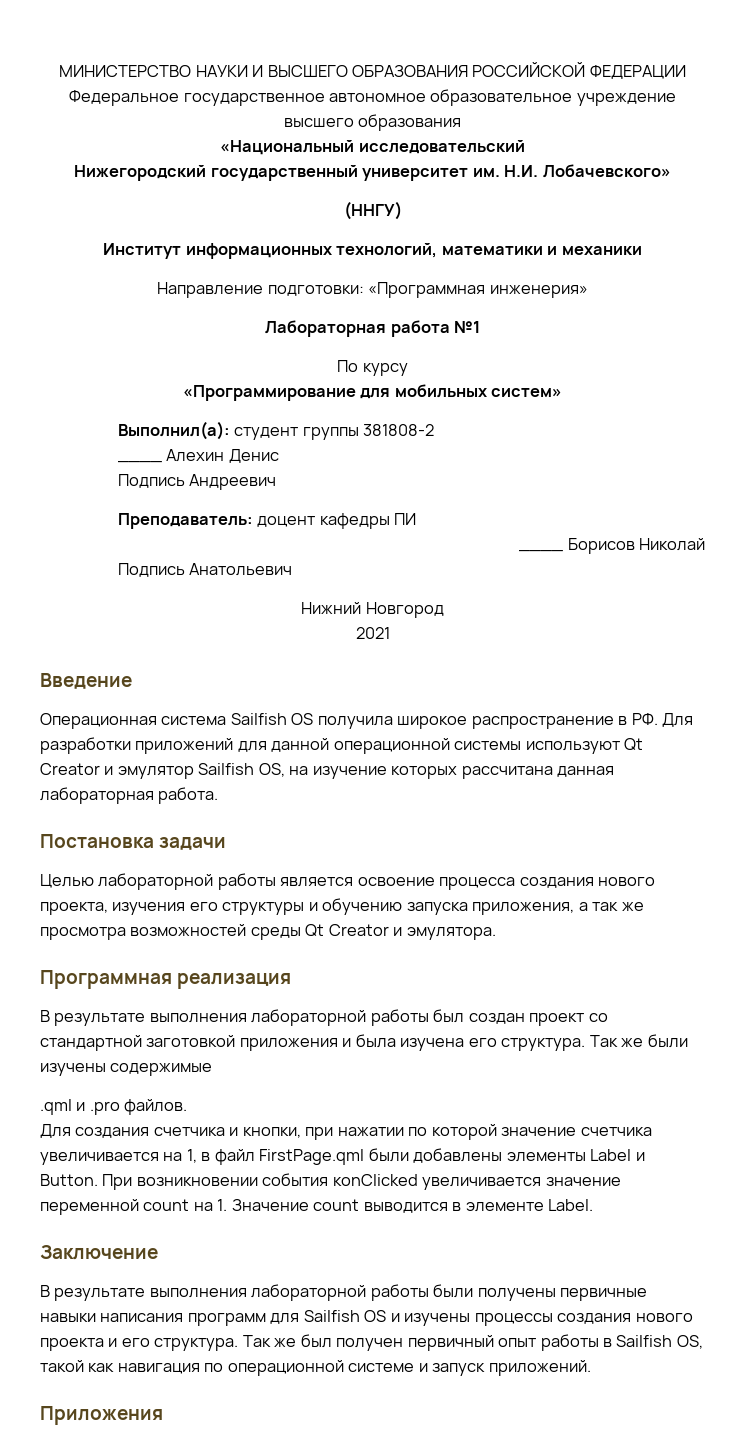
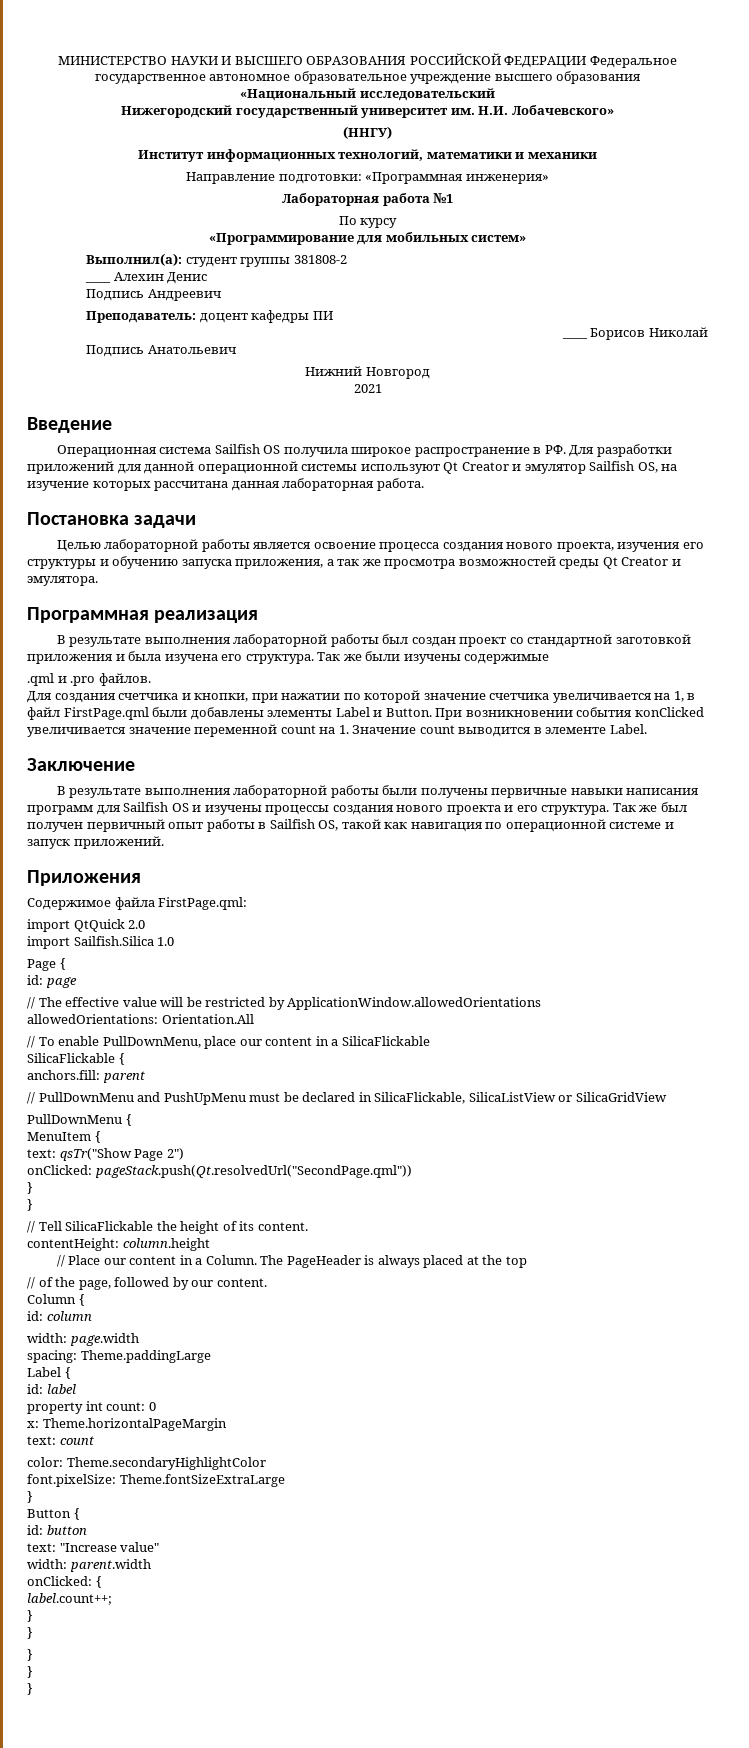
+ Содержимое файла FirstPage.qml:
+ import QtQuick 2.0
+ import Sailfish.Silica 1.0
+ Page {
+ id: page
+ // The effective value will be restricted by ApplicationWindow.allowedOrientations
+ allowedOrientations: Orientation.All
+ // To enable PullDownMenu, place our content in a SilicaFlickable
+ SilicaFlickable {
+ anchors.fill: parent
+ // PullDownMenu and PushUpMenu must be declared in SilicaFlickable, SilicaListView or SilicaGridView
+ PullDownMenu {
+ MenuItem {
+ text: qsTr("Show Page 2")
+ onClicked: pageStack.push(Qt.resolvedUrl("SecondPage.qml"))
+ }
+ }
+ // Tell SilicaFlickable the height of its content.
+ contentHeight: column.height
+ // Place our content in a Column. The PageHeader is always placed at the top
+ // of the page, followed by our content.
+ Column {
+ id: column
+ width: page.width
+ spacing: Theme.paddingLarge
+ Label {
+ id: label
+ property int count: 0
+ x: Theme.horizontalPageMargin
+ text: count
+ color: Theme.secondaryHighlightColor
+ font.pixelSize: Theme.fontSizeExtraLarge
+ }
+ Button {
+ id: button
+ text: "Increase value"
+ width: parent.width
+ onClicked: {
+ label.count++;
+ }
+ }
+ }
+ }
+ }

